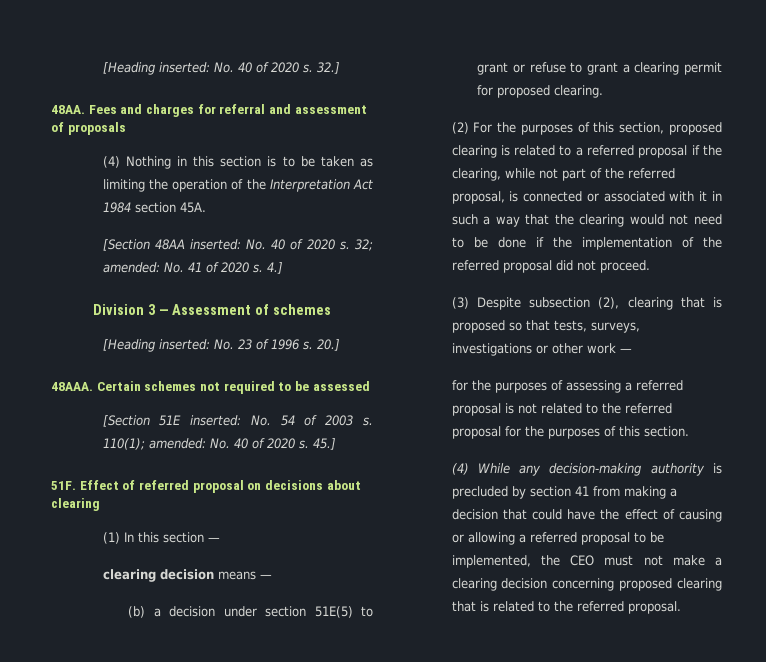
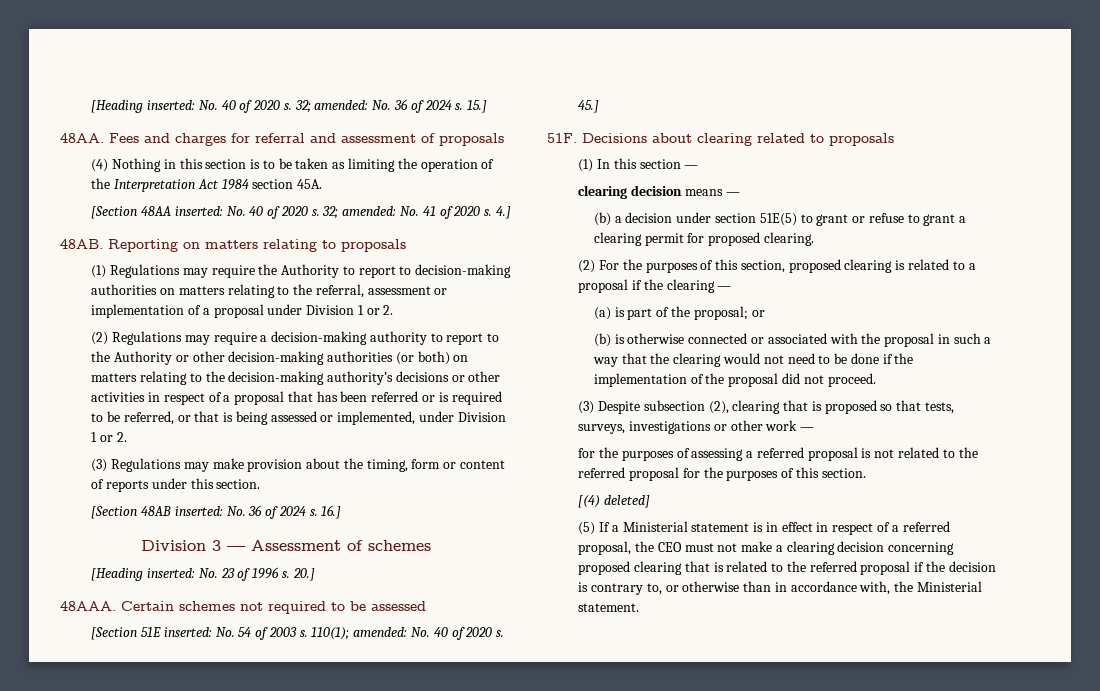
- 32.]
+ 32; amended: No. 36 of 2024 s. 15.]
+ 48AB. Reporting on matters relating to proposals
+ (1) Regulations may require the Authority to report to decision-making authorities on matters relating to the referral, assessment or implementation of a proposal under Division 1 or 2.
+ (2) Regulations may require a decision-making authority to report to the Authority or other decision-making authorities (or both) on matters relating to the decision-making authority’s decisions or other activities in respect of a proposal that has been referred or is required to be referred, or that is being assessed or implemented, under Division 1 or 2.
+ (3) Regulations may make provision about the timing, form or content of reports under this section.
+ [Section 48AB inserted: No. 36 of 2024 s. 16.]
- Effect of referred proposal on decisions about clearing
+ Decisions about clearing related to proposals
- (2) For the purposes of this section, proposed clearing is related to a referred proposal if the clearing, while not part of the referred proposal, is connected or associated with it in such a way that the clearing would not need to be done if the implementation of the referred proposal did not proceed.
+ (2) For the purposes of this section, proposed clearing is related to a proposal if the clearing —
+ (a) is part of the proposal; or
+ (b) is otherwise connected or associated with the proposal in such a way that the clearing would not need to be done if the implementation of the proposal did not proceed.
- (4) While any decision-making authority is precluded by section 41 from making a decision that could have the effect of causing or allowing a referred proposal to be implemented, the CEO must not make a clearing decision concerning proposed clearing that is related to the referred proposal.
+ [(4) deleted]
+ (5) If a Ministerial statement is in effect in respect of a referred proposal, the CEO must not make a clearing decision concerning proposed clearing that is related to the referred proposal if the decision is contrary to, or otherwise than in accordance with, the Ministerial statement.

